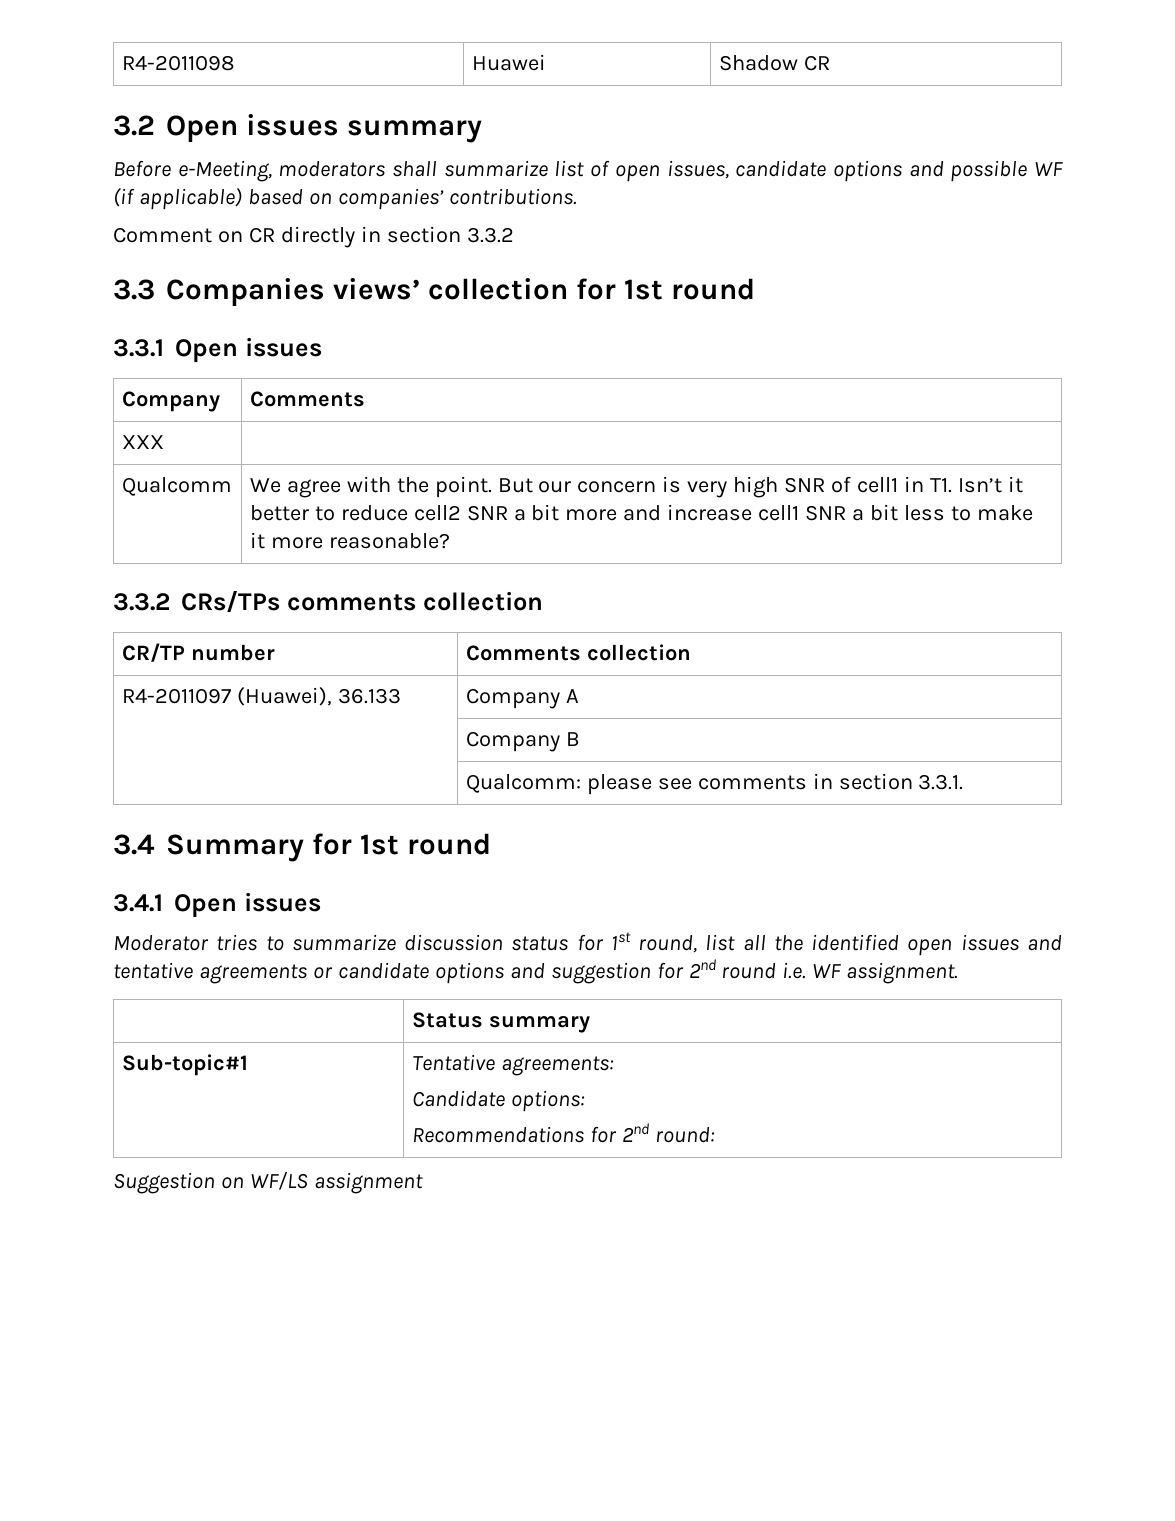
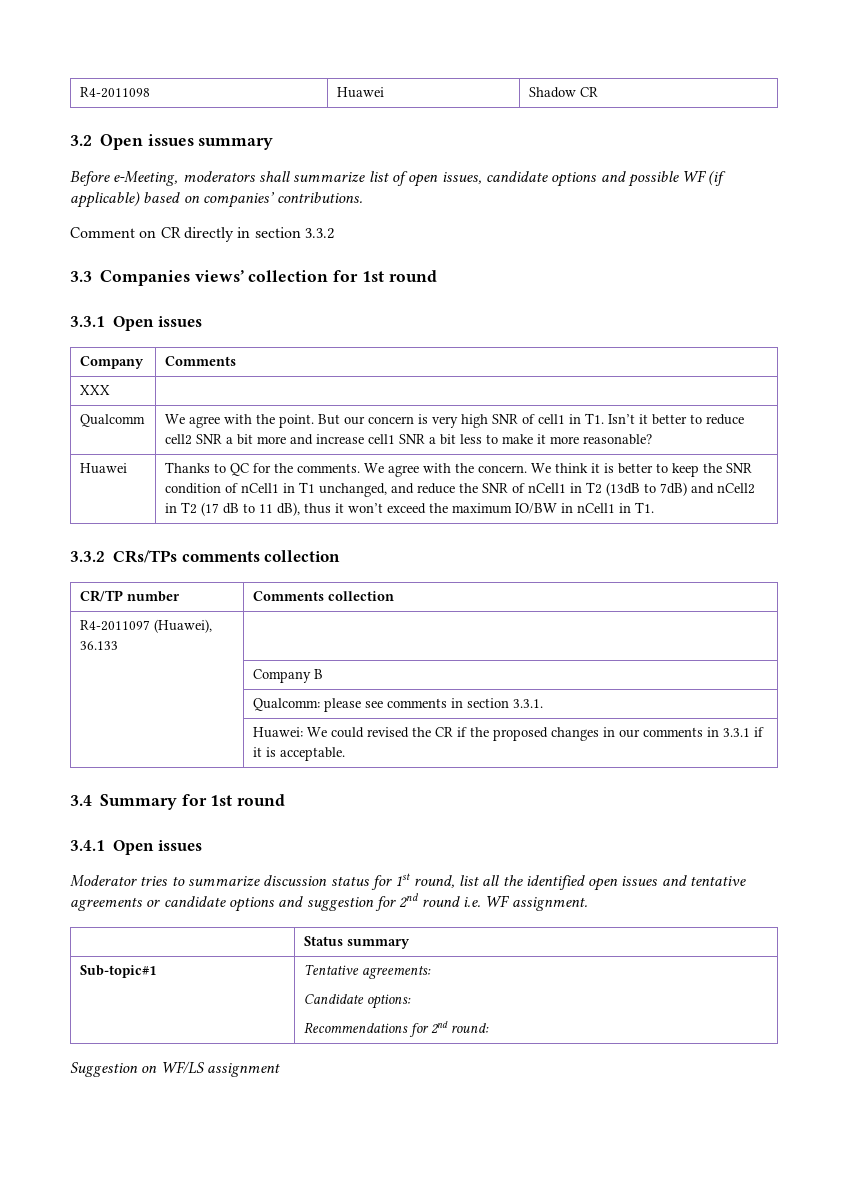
+ Huawei | Thanks to QC for the comments. We agree with the concern. We think it is better to keep the SNR condition of nCell1 in T1 unchanged, and reduce the SNR of nCell1 in T2 (13dB to 7dB) and nCell2 in T2 (17 dB to 11 dB), thus it won’t exceed the maximum IO/BW in nCell1 in T1.
- R4-2011097 (Huawei), 36.133 | Company A
+ R4-2011097 (Huawei), 36.133 |
+ | Huawei: We could revised the CR if the proposed changes in our comments in 3.3.1 if it is acceptable.

